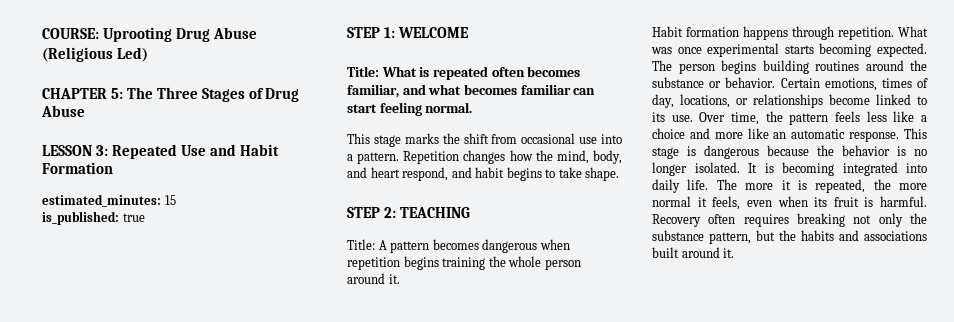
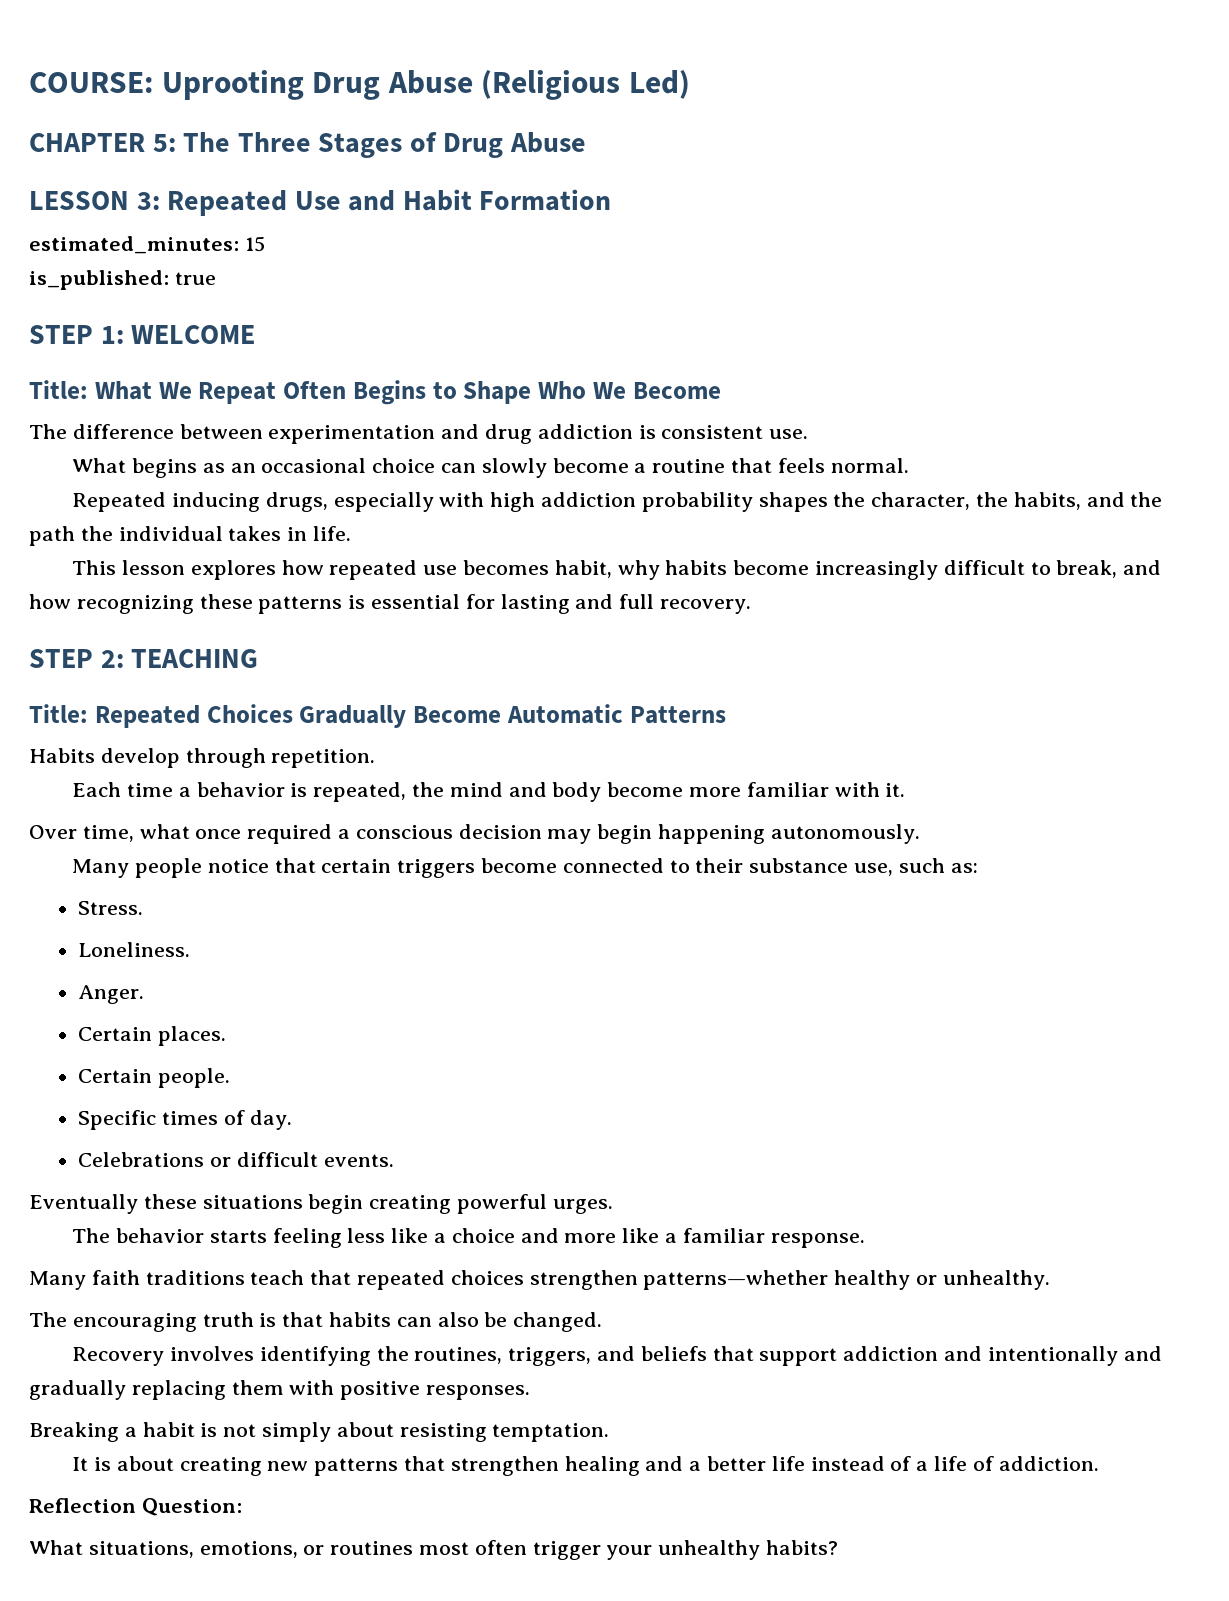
- Title: What is repeated often becomes familiar, and what becomes familiar can start feeling normal.
- This stage marks the shift from occasional use into a pattern. Repetition changes how the mind, body, and heart respond, and habit begins to take shape.
+ Title: What We Repeat Often Begins to Shape Who We Become
+ The difference between experimentation and drug addiction is consistent use.
+ What begins as an occasional choice can slowly become a routine that feels normal.
+ Repeated inducing drugs, especially with high addiction probability shapes the character, the habits, and the path the individual takes in life.
+ This lesson explores how repeated use becomes habit, why habits become increasingly difficult to break, and how recognizing these patterns is essential for lasting and full recovery.
  STEP 2: TEACHING
- Title: A pattern becomes dangerous when repetition begins training the whole person around it.
- Habit formation happens through repetition. What was once experimental starts becoming expected. The person begins building routines around the substance or behavior. Certain emotions, times of day, locations, or relationships become linked to its use. Over time, the pattern feels less like a choice and more like an automatic response. This stage is dangerous because the behavior is no longer isolated. It is becoming integrated into daily life. The more it is repeated, the more normal it feels, even when its fruit is harmful. Recovery often requires breaking not only the substance pattern, but the habits and associations built around it.
+ Title: Repeated Choices Gradually Become Automatic Patterns
+ Habits develop through repetition.
+ Each time a behavior is repeated, the mind and body become more familiar with it.
+ Over time, what once required a conscious decision may begin happening autonomously.
+ Many people notice that certain triggers become connected to their substance use, such as:
+ Stress.
+ Loneliness.
+ Anger.
+ Certain places.
+ Certain people.
+ Specific times of day.
+ Celebrations or difficult events.
+ Eventually these situations begin creating powerful urges.
+ The behavior starts feeling less like a choice and more like a familiar response.
+ Many faith traditions teach that repeated choices strengthen patterns—whether healthy or unhealthy.
+ The encouraging truth is that habits can also be changed.
+ Recovery involves identifying the routines, triggers, and beliefs that support addiction and intentionally and gradually replacing them with positive responses.
+ Breaking a habit is not simply about resisting temptation.
+ It is about creating new patterns that strengthen healing and a better life instead of a life of addiction.
+ Reflection Question:
+ What situations, emotions, or routines most often trigger your unhealthy habits?

